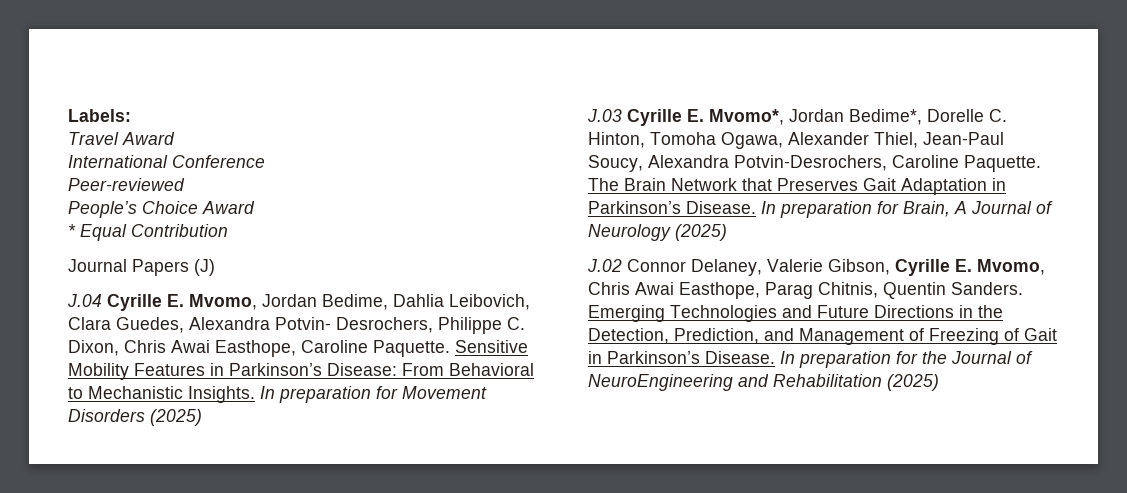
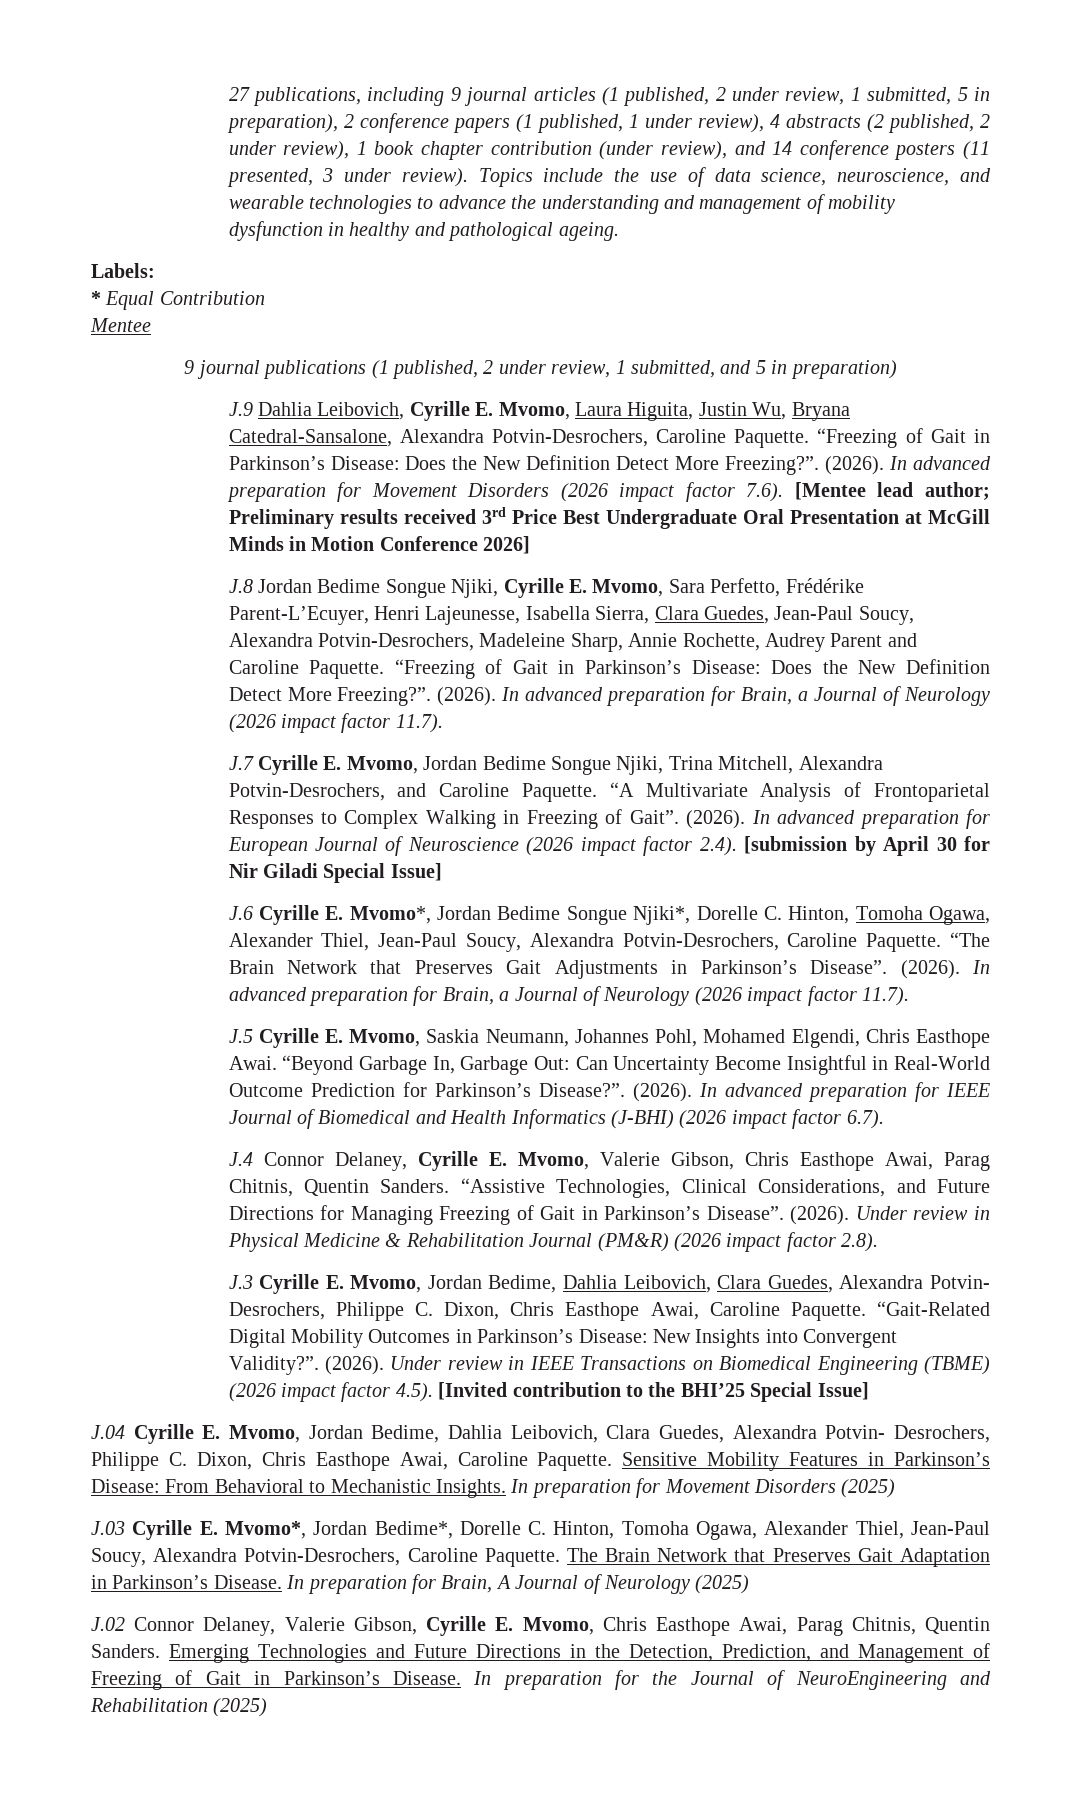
+ 27 publications, including 9 journal articles (1 published, 2 under review, 1 submitted, 5 in preparation), 2 conference papers (1 published, 1 under review), 4 abstracts (2 published, 2 under review), 1 book chapter contribution (under review), and 14 conference posters (11 presented, 3 under review). Topics include the use of data science, neuroscience, and wearable technologies to advance the understanding and management of mobility dysfunction in healthy and pathological ageing.
  Labels:
- Travel Award
- International Conference
- Peer-reviewed
- People’s Choice Award
  * Equal Contribution
- Journal Papers (J)
+ Mentee
+ 9 journal publications (1 published, 2 under review, 1 submitted, and 5 in preparation)
+ J.9 Dahlia Leibovich, Cyrille E. Mvomo, Laura Higuita, Justin Wu, Bryana Catedral-Sansalone, Alexandra Potvin-Desrochers, Caroline Paquette. “Freezing of Gait in Parkinson’s Disease: Does the New Definition Detect More Freezing?”. (2026). In advanced preparation for Movement Disorders (2026 impact factor 7.6). [Mentee lead author; Preliminary results received 3rd Price Best Undergraduate Oral Presentation at McGill Minds in Motion Conference 2026]
+ J.8 Jordan Bedime Songue Njiki, Cyrille E. Mvomo, Sara Perfetto, Frédérike Parent-L’Ecuyer, Henri Lajeunesse, Isabella Sierra, Clara Guedes, Jean-Paul Soucy, Alexandra Potvin-Desrochers, Madeleine Sharp, Annie Rochette, Audrey Parent and Caroline Paquette. “Freezing of Gait in Parkinson’s Disease: Does the New Definition Detect More Freezing?”. (2026). In advanced preparation for Brain, a Journal of Neurology (2026 impact factor 11.7).
+ J.7 Cyrille E. Mvomo, Jordan Bedime Songue Njiki, Trina Mitchell, Alexandra Potvin-Desrochers, and Caroline Paquette. “A Multivariate Analysis of Frontoparietal Responses to Complex Walking in Freezing of Gait”. (2026). In advanced preparation for European Journal of Neuroscience (2026 impact factor 2.4). [submission by April 30 for Nir Giladi Special Issue]
+ J.6 Cyrille E. Mvomo*, Jordan Bedime Songue Njiki*, Dorelle C. Hinton, Tomoha Ogawa, Alexander Thiel, Jean-Paul Soucy, Alexandra Potvin-Desrochers, Caroline Paquette. “The Brain Network that Preserves Gait Adjustments in Parkinson’s Disease”. (2026). In advanced preparation for Brain, a Journal of Neurology (2026 impact factor 11.7).
+ J.5 Cyrille E. Mvomo, Saskia Neumann, Johannes Pohl, Mohamed Elgendi, Chris Easthope Awai. “Beyond Garbage In, Garbage Out: Can Uncertainty Become Insightful in Real-World Outcome Prediction for Parkinson’s Disease?”. (2026). In advanced preparation for IEEE Journal of Biomedical and Health Informatics (J-BHI) (2026 impact factor 6.7).
+ J.4 Connor Delaney, Cyrille E. Mvomo, Valerie Gibson, Chris Easthope Awai, Parag Chitnis, Quentin Sanders. “Assistive Technologies, Clinical Considerations, and Future Directions for Managing Freezing of Gait in Parkinson’s Disease”. (2026). Under review in Physical Medicine & Rehabilitation Journal (PM&R) (2026 impact factor 2.8).
+ J.3 Cyrille E. Mvomo, Jordan Bedime, Dahlia Leibovich, Clara Guedes, Alexandra Potvin- Desrochers, Philippe C. Dixon, Chris Easthope Awai, Caroline Paquette. “Gait-Related Digital Mobility Outcomes in Parkinson’s Disease: New Insights into Convergent Validity?”. (2026). Under review in IEEE Transactions on Biomedical Engineering (TBME) (2026 impact factor 4.5). [Invited contribution to the BHI’25 Special Issue]
- J.04 Cyrille E. Mvomo, Jordan Bedime, Dahlia Leibovich, Clara Guedes, Alexandra Potvin- Desrochers, Philippe C. Dixon, Chris Awai Easthope, Caroline Paquette.
+ J.04 Cyrille E. Mvomo, Jordan Bedime, Dahlia Leibovich, Clara Guedes, Alexandra Potvin- Desrochers, Philippe C. Dixon, Chris Easthope Awai, Caroline Paquette.
- J.02 Connor Delaney, Valerie Gibson, Cyrille E. Mvomo, Chris Awai Easthope, Parag Chitnis, Quentin Sanders.
+ J.02 Connor Delaney, Valerie Gibson, Cyrille E. Mvomo, Chris Easthope Awai, Parag Chitnis, Quentin Sanders.

